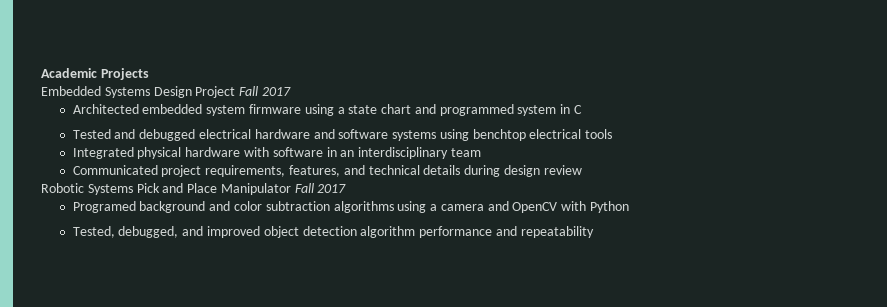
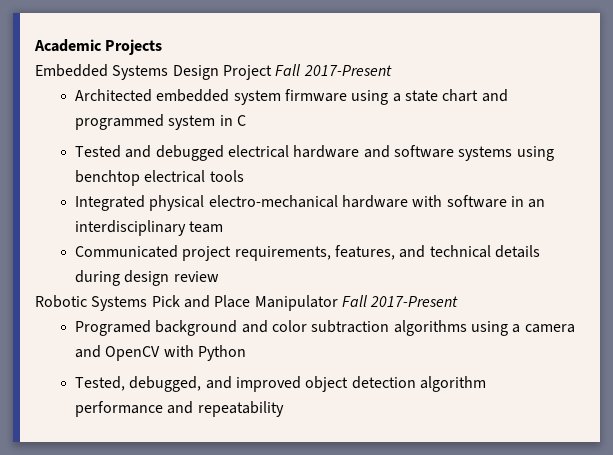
- Embedded Systems Design Project Fall 2017
+ Embedded Systems Design Project Fall 2017-Present
- Integrated physical hardware with software in an interdisciplinary team
+ Integrated physical electro-mechanical hardware with software in an interdisciplinary team
- Robotic Systems Pick and Place Manipulator Fall 2017
+ Robotic Systems Pick and Place Manipulator Fall 2017-Present

